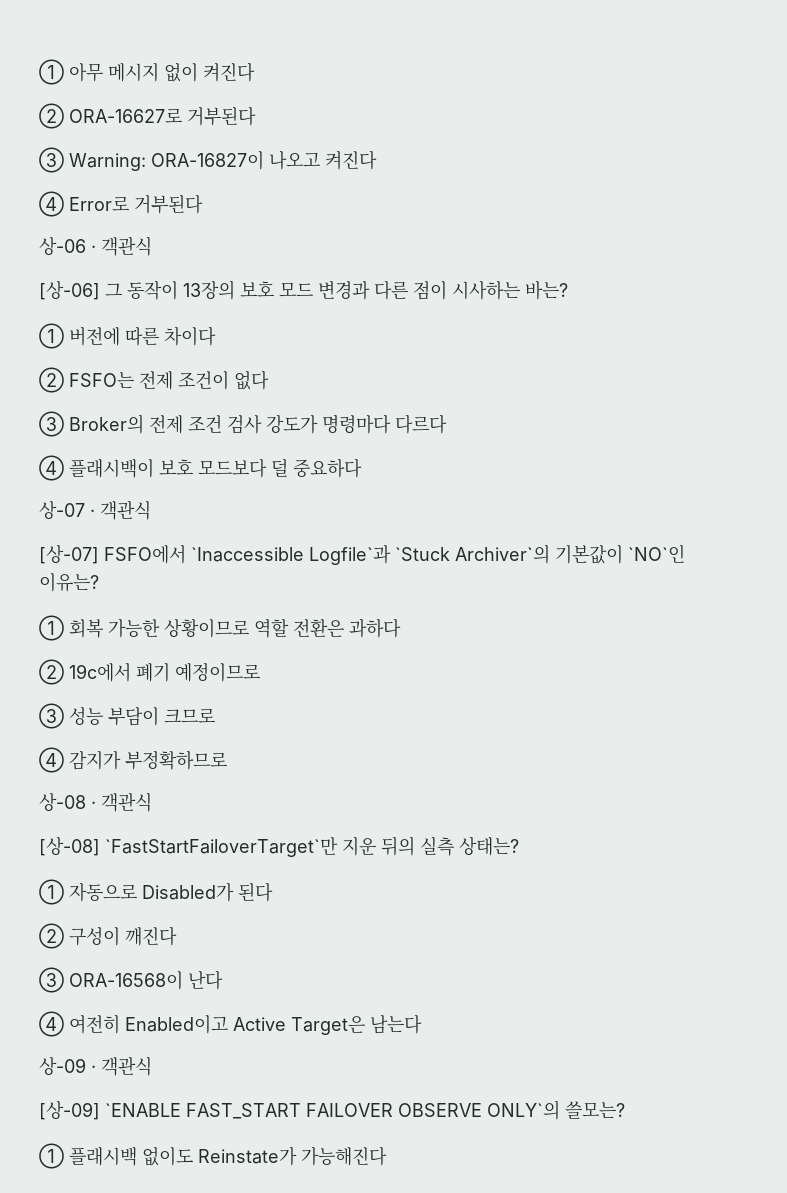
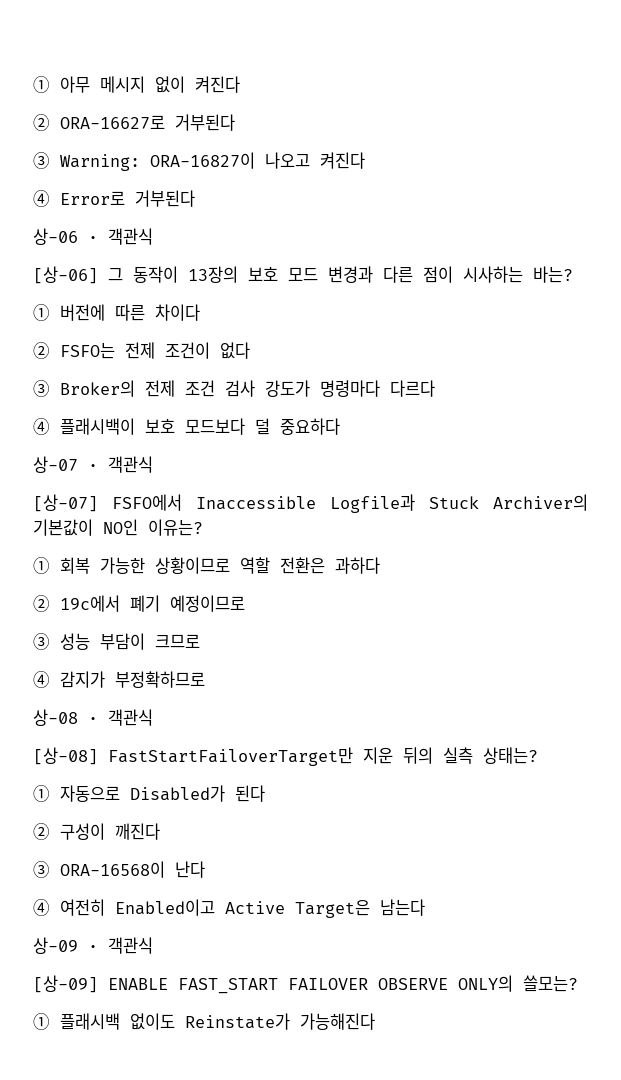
- [상-07] FSFO에서 `Inaccessible Logfile`과 `Stuck Archiver`의 기본값이 `NO`인 이유는?
+ [상-07] FSFO에서 Inaccessible Logfile과 Stuck Archiver의 기본값이 NO인 이유는?
- [상-08] `FastStartFailoverTarget`만 지운 뒤의 실측 상태는?
+ [상-08] FastStartFailoverTarget만 지운 뒤의 실측 상태는?
- [상-09] `ENABLE FAST_START FAILOVER OBSERVE ONLY`의 쓸모는?
+ [상-09] ENABLE FAST_START FAILOVER OBSERVE ONLY의 쓸모는?

